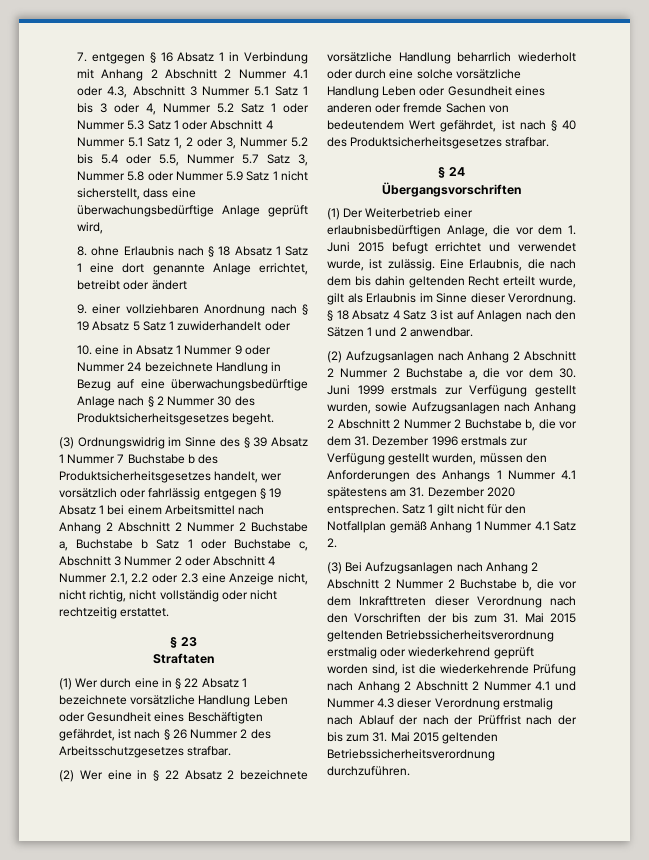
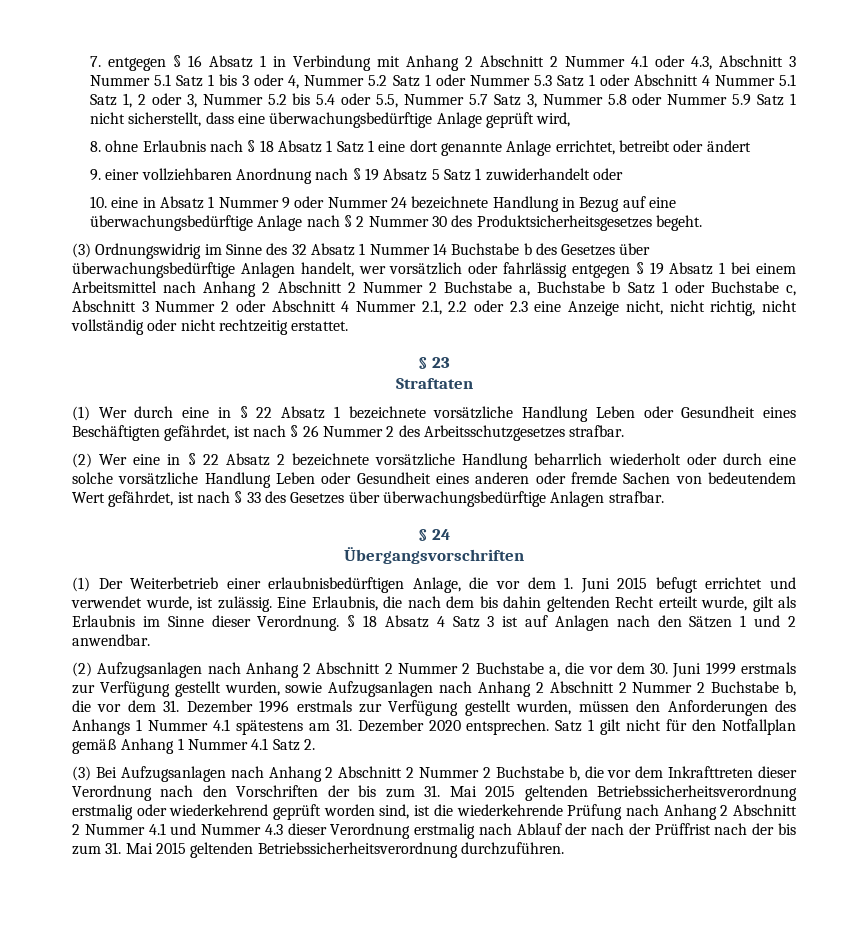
- (3) Ordnungswidrig im Sinne des § 39 Absatz 1 Nummer 7 Buchstabe b des Produktsicherheitsgesetzes handelt, wer vorsätzlich oder fahrlässig entgegen § 19 Absatz 1 bei einem Arbeitsmittel nach Anhang 2 Abschnitt 2 Nummer 2 Buchstabe a, Buchstabe b Satz 1 oder Buchstabe c, Abschnitt 3 Nummer 2 oder Abschnitt 4 Nummer 2.1, 2.2 oder 2.3 eine Anzeige nicht, nicht richtig, nicht vollständig oder nicht rechtzeitig erstattet.
+ (3) Ordnungswidrig im Sinne des 32 Absatz 1 Nummer 14 Buchstabe b des Gesetzes über überwachungsbedürftige Anlagen handelt, wer vorsätzlich oder fahrlässig entgegen § 19 Absatz 1 bei einem Arbeitsmittel nach Anhang 2 Abschnitt 2 Nummer 2 Buchstabe a, Buchstabe b Satz 1 oder Buchstabe c, Abschnitt 3 Nummer 2 oder Abschnitt 4 Nummer 2.1, 2.2 oder 2.3 eine Anzeige nicht, nicht richtig, nicht vollständig oder nicht rechtzeitig erstattet.
- (2) Wer eine in § 22 Absatz 2 bezeichnete vorsätzliche Handlung beharrlich wiederholt oder durch eine solche vorsätzliche Handlung Leben oder Gesundheit eines anderen oder fremde Sachen von bedeutendem Wert gefährdet, ist nach § 40 des Produktsicherheitsgesetzes strafbar.
+ (2) Wer eine in § 22 Absatz 2 bezeichnete vorsätzliche Handlung beharrlich wiederholt oder durch eine solche vorsätzliche Handlung Leben oder Gesundheit eines anderen oder fremde Sachen von bedeutendem Wert gefährdet, ist nach § 33 des Gesetzes über überwachungsbedürftige Anlagen strafbar.

